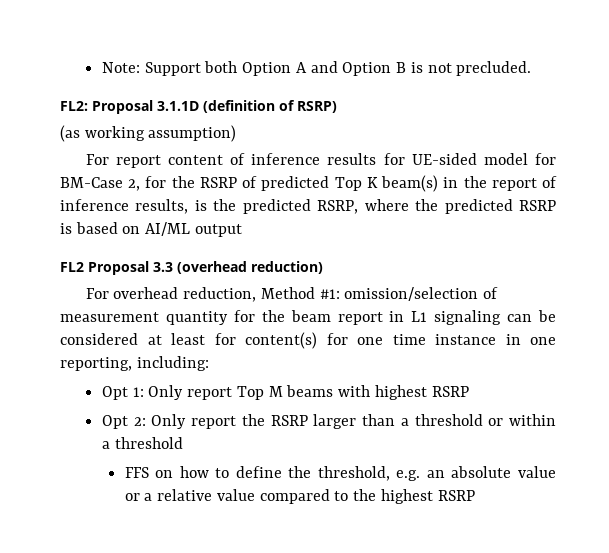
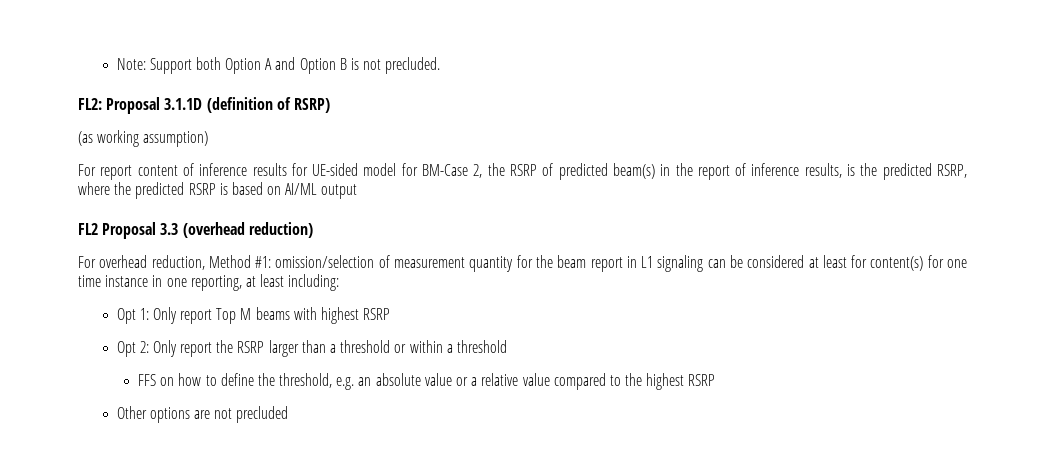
- For report content of inference results for UE-sided model for BM-Case 2, for the RSRP of predicted Top K beam(s) in the report of inference results, is the predicted RSRP, where the predicted RSRP is based on AI/ML output
+ For report content of inference results for UE-sided model for BM-Case 2, the RSRP of predicted beam(s) in the report of inference results, is the predicted RSRP, where the predicted RSRP is based on AI/ML output
- For overhead reduction, Method #1: omission/selection of measurement quantity for the beam report in L1 signaling can be considered at least for content(s) for one time instance in one reporting, including:
+ For overhead reduction, Method #1: omission/selection of measurement quantity for the beam report in L1 signaling can be considered at least for content(s) for one time instance in one reporting, at least including:
+ Other options are not precluded

